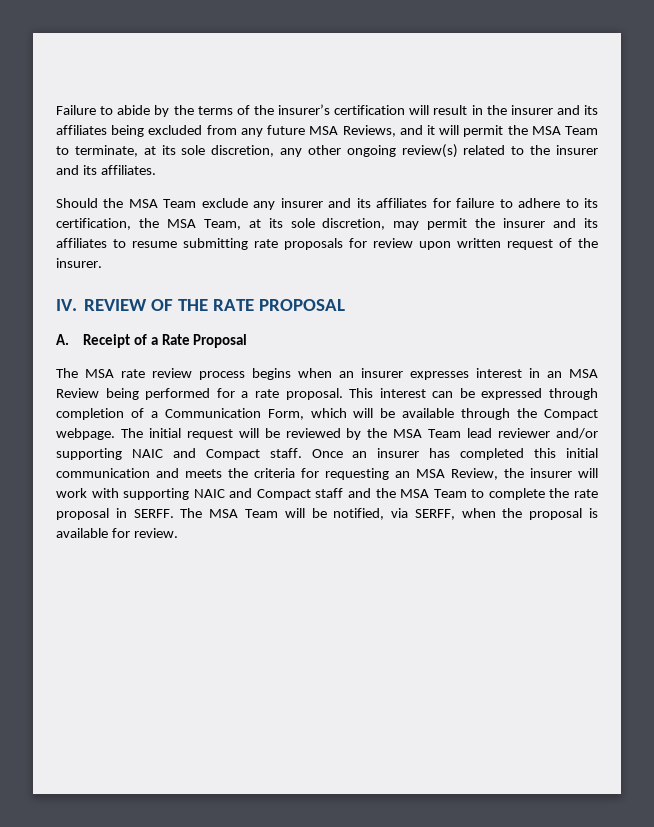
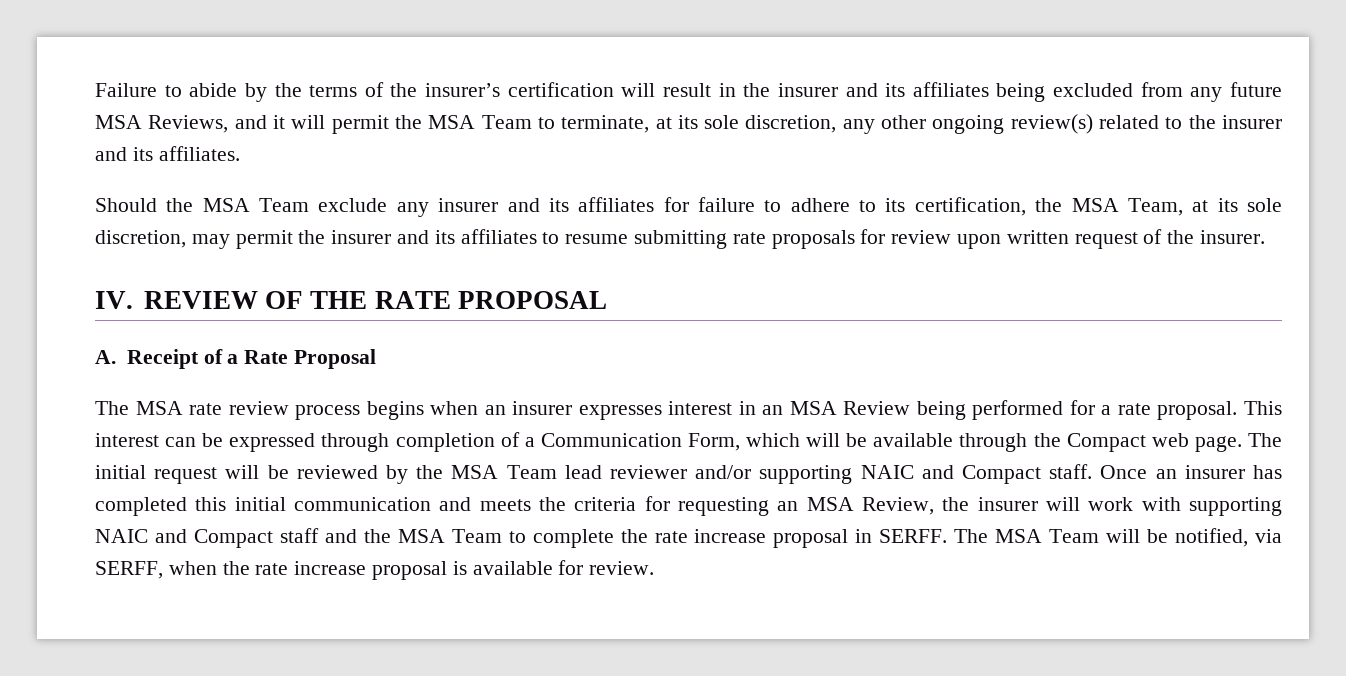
- This interest can be expressed through completion of a Communication Form, which will be available through the Compact webpage.
+ This interest can be expressed through completion of a Communication Form, which will be available through the Compact web page.
- Once an insurer has completed this initial communication and meets the criteria for requesting an MSA Review, the insurer will work with supporting NAIC and Compact staff and the MSA Team to complete the rate proposal in SERFF.
+ Once an insurer has completed this initial communication and meets the criteria for requesting an MSA Review, the insurer will work with supporting NAIC and Compact staff and the MSA Team to complete the rate increase proposal in SERFF.
- The MSA Team will be notified, via SERFF, when the proposal is available for review.
+ The MSA Team will be notified, via SERFF, when the rate increase proposal is available for review.

